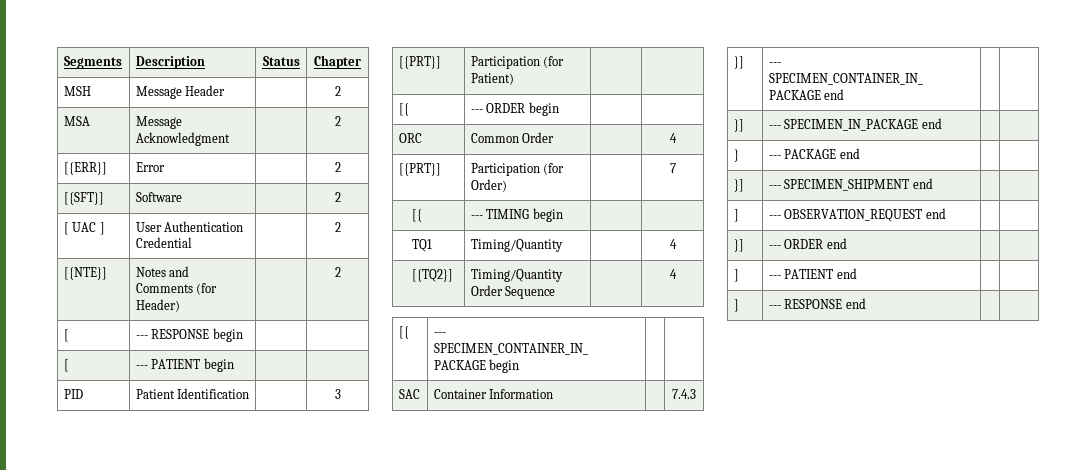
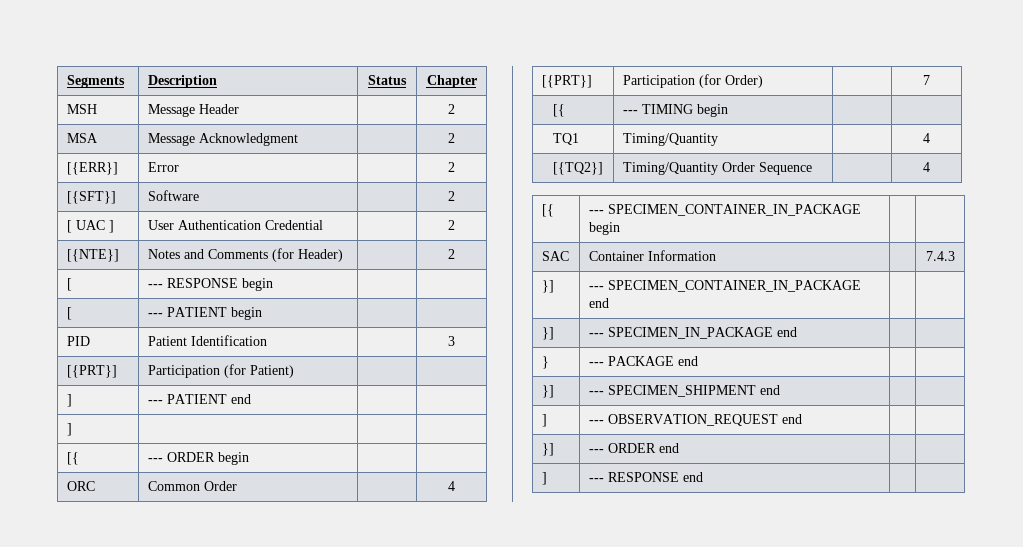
+ ] | --- PATIENT end | |
+ ] | | |
- ] | --- PATIENT end | |

